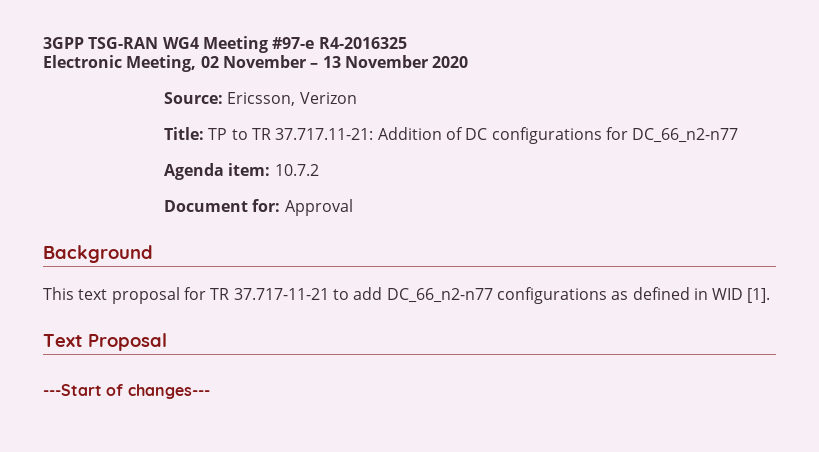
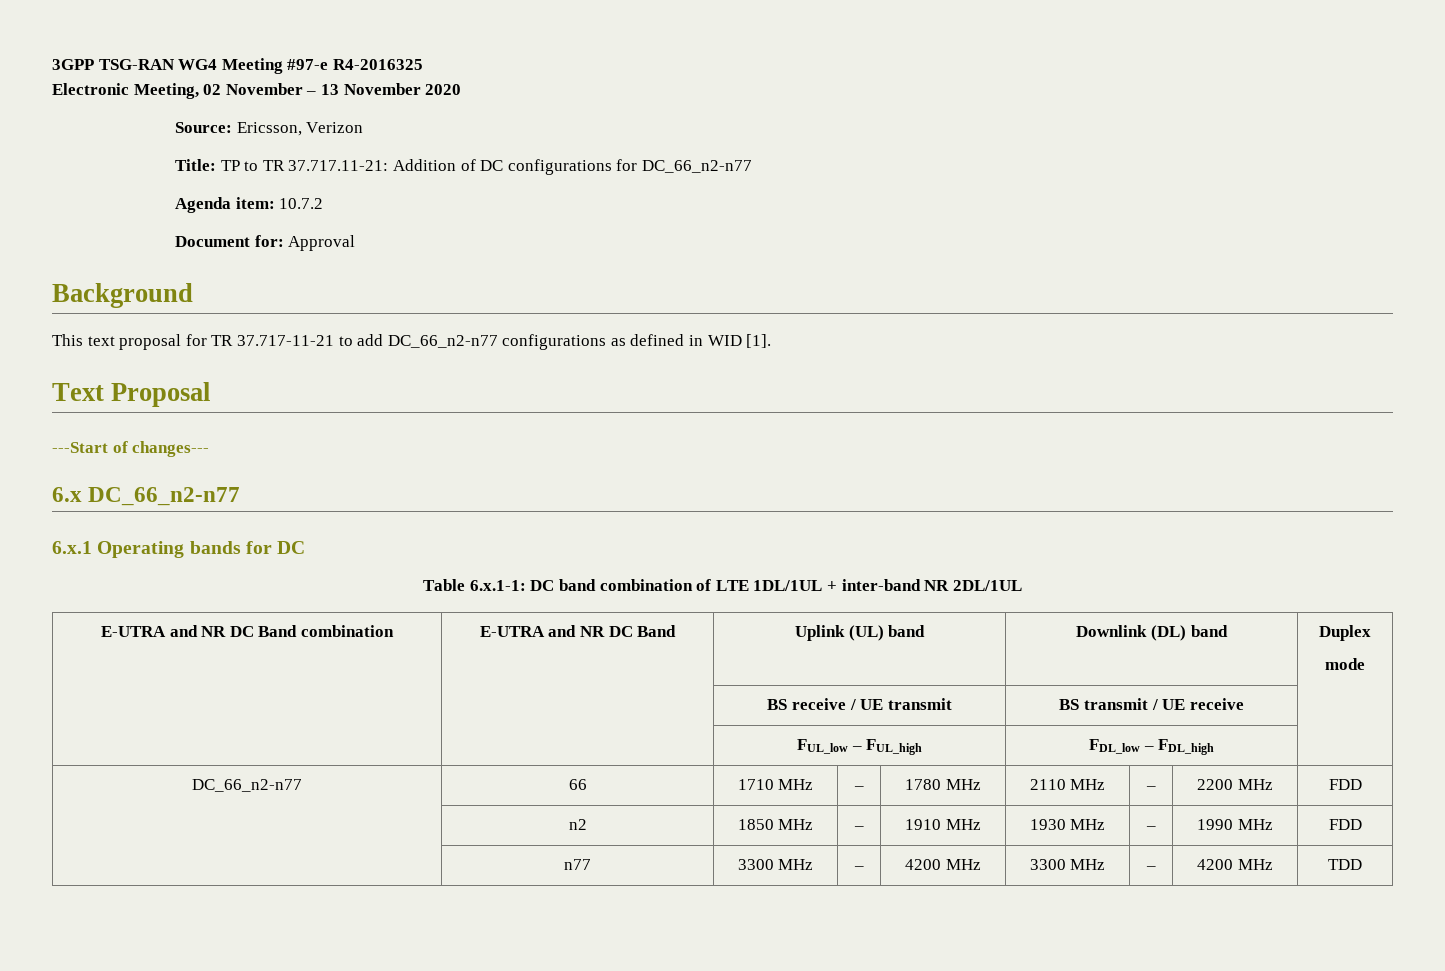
+ 6.x DC_66_n2-n77
+ 6.x.1 Operating bands for DC
+ Table 6.x.1-1: DC band combination of LTE 1DL/1UL + inter-band NR 2DL/1UL
+ E-UTRA and NR DC Band combination | E-UTRA and NR DC Band | Uplink (UL) band | Downlink (DL) band | Duplex
+ mode
+ | | BS receive / UE transmit | BS transmit / UE receive |
+ | | FUL_low – FUL_high | FDL_low – FDL_high |
+ DC_66_n2-n77 | 66 | 1710 MHz | – | 1780 MHz | 2110 MHz | – | 2200 MHz | FDD
+ | n2 | 1850 MHz | – | 1910 MHz | 1930 MHz | – | 1990 MHz | FDD
+ | n77 | 3300 MHz | – | 4200 MHz | 3300 MHz | – | 4200 MHz | TDD

